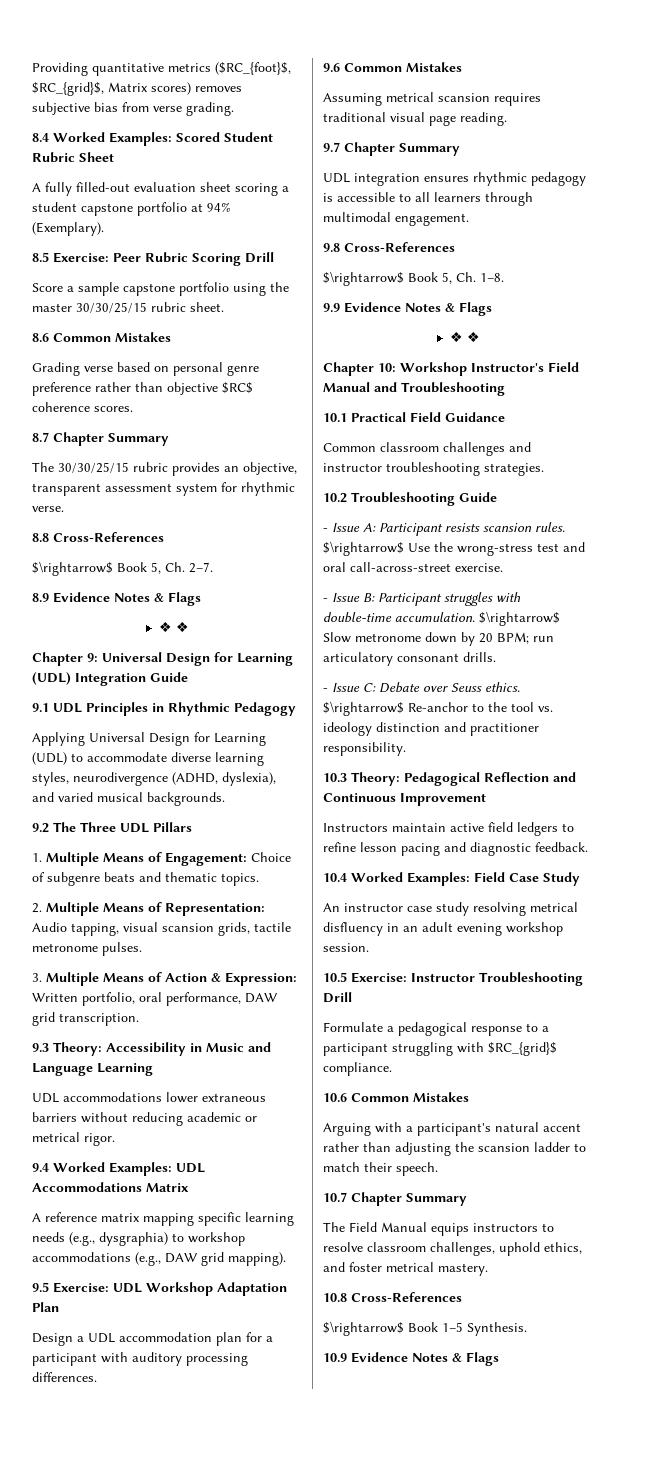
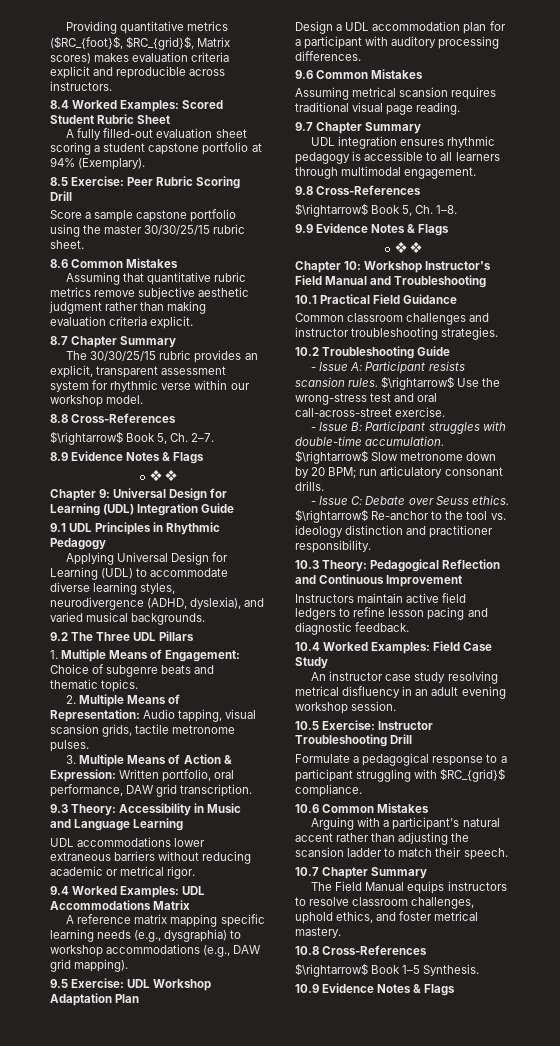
- Providing quantitative metrics ($RC_{foot}$, $RC_{grid}$, Matrix scores) removes subjective bias from verse grading.
+ Providing quantitative metrics ($RC_{foot}$, $RC_{grid}$, Matrix scores) makes evaluation criteria explicit and reproducible across instructors.
- Grading verse based on personal genre preference rather than objective $RC$ coherence scores.
+ Assuming that quantitative rubric metrics remove subjective aesthetic judgment rather than making evaluation criteria explicit.
- The 30/30/25/15 rubric provides an objective, transparent assessment system for rhythmic verse.
+ The 30/30/25/15 rubric provides an explicit, transparent assessment system for rhythmic verse within our workshop model.

